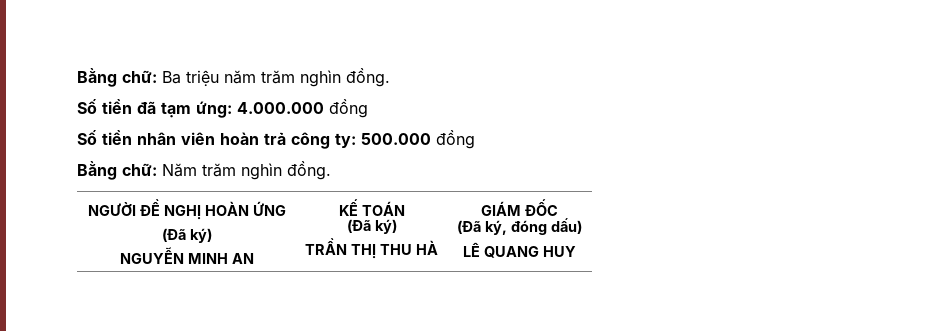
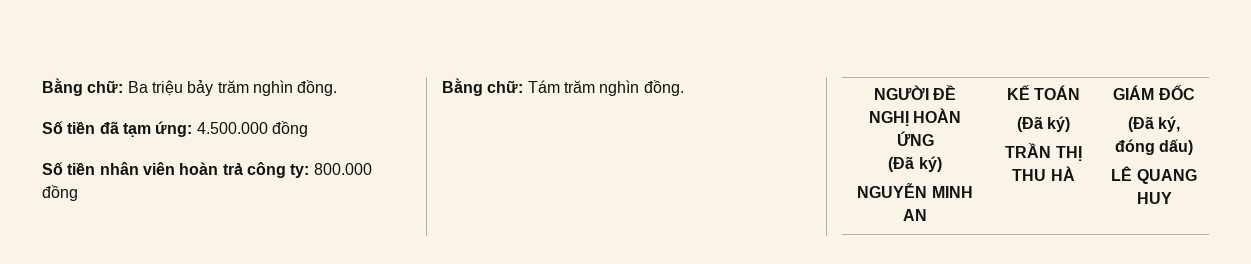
- Bằng chữ: Ba triệu năm trăm nghìn đồng.
+ Bằng chữ: Ba triệu bảy trăm nghìn đồng.
- Số tiền đã tạm ứng: 4.000.000 đồng
+ Số tiền đã tạm ứng: 4.500.000 đồng
- Số tiền nhân viên hoàn trả công ty: 500.000 đồng
+ Số tiền nhân viên hoàn trả công ty: 800.000 đồng
- Bằng chữ: Năm trăm nghìn đồng.
+ Bằng chữ: Tám trăm nghìn đồng.

